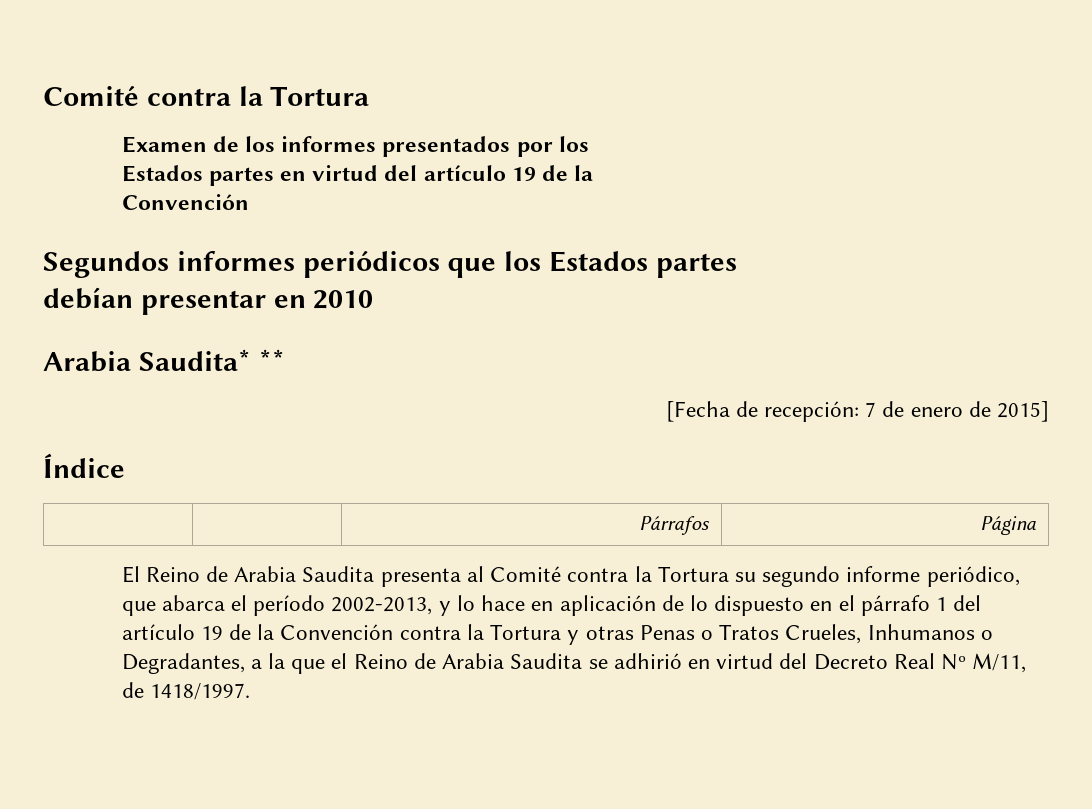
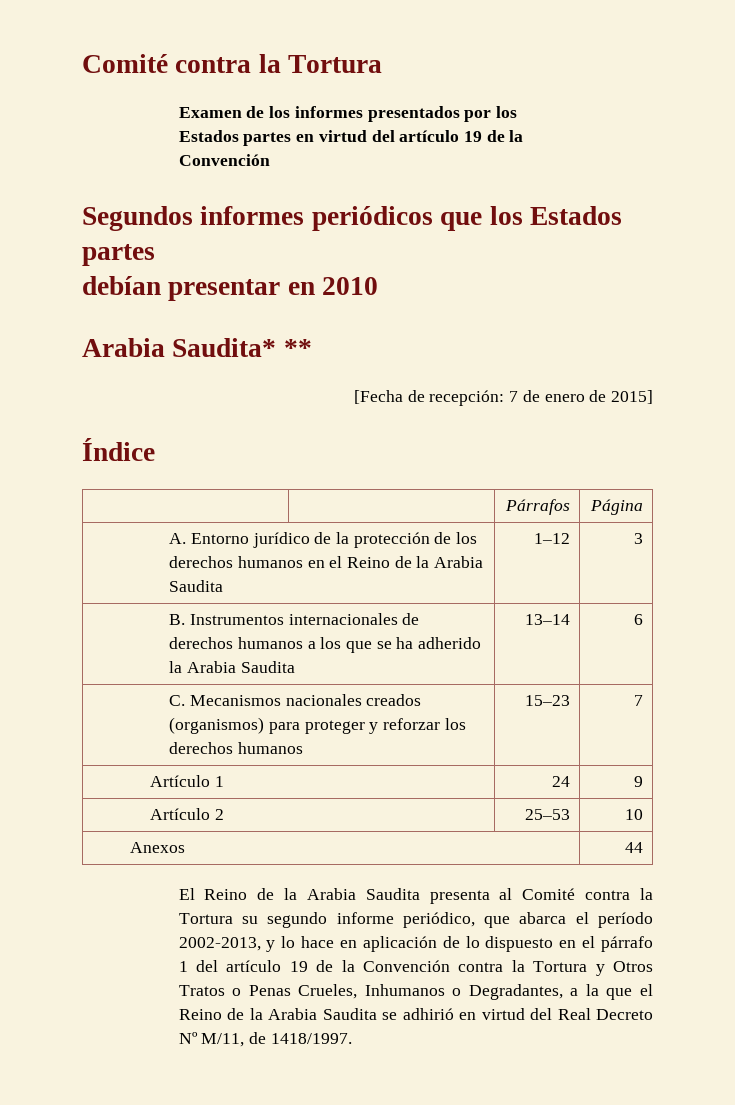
+ A. Entorno jurídico de la protección de los derechos humanos en el Reino de la Arabia Saudita | 1–12 | 3
+ B. Instrumentos internacionales de derechos humanos a los que se ha adherido la Arabia Saudita | 13–14 | 6
+ C. Mecanismos nacionales creados (organismos) para proteger y reforzar los derechos humanos | 15–23 | 7
+ Artículo 1 | 24 | 9
+ Artículo 2 | 25–53 | 10
+ Anexos | 44
- El Reino de Arabia Saudita presenta al Comité contra la Tortura su segundo informe periódico, que abarca el período 2002-2013, y lo hace en aplicación de lo dispuesto en el párrafo 1 del artículo 19 de la Convención contra la Tortura y otras Penas o Tratos Crueles, Inhumanos o Degradantes, a la que el Reino de Arabia Saudita se adhirió en virtud del Decreto Real Nº M/11, de 1418/1997.
+ El Reino de la Arabia Saudita presenta al Comité contra la Tortura su segundo informe periódico, que abarca el período 2002-2013, y lo hace en aplicación de lo dispuesto en el párrafo 1 del artículo 19 de la Convención contra la Tortura y Otros Tratos o Penas Crueles, Inhumanos o Degradantes, a la que el Reino de la Arabia Saudita se adhirió en virtud del Real Decreto Nº M/11, de 1418/1997.

